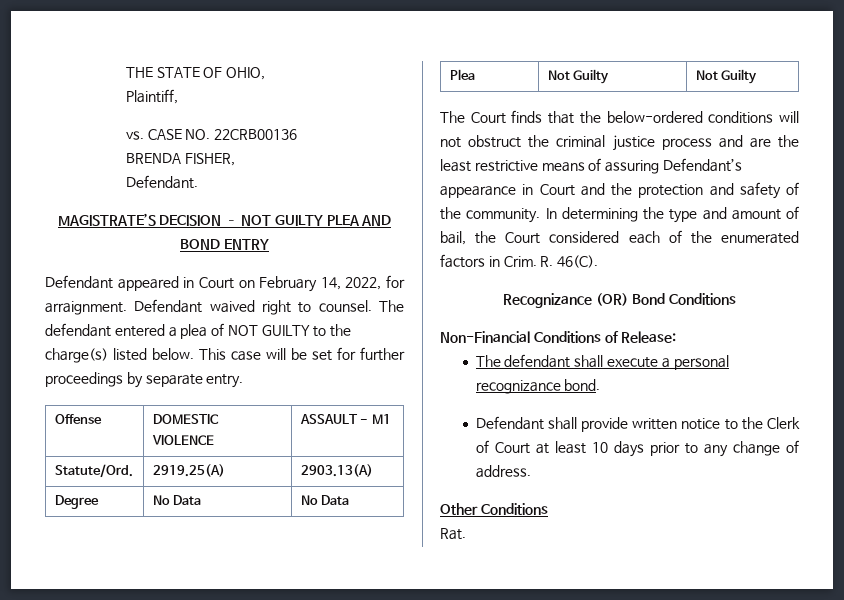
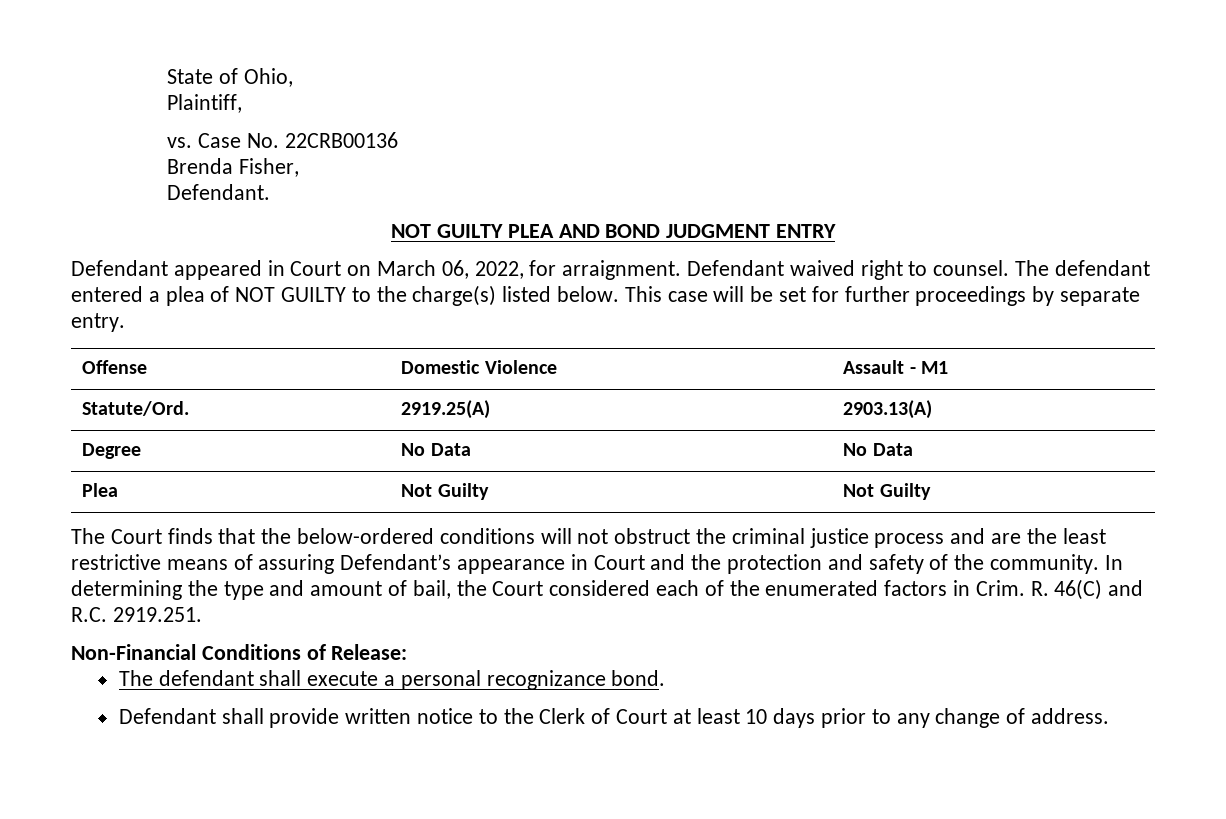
- THE STATE OF OHIO,
+ State of Ohio,
- vs. CASE NO. 22CRB00136
+ vs. Case No. 22CRB00136
- BRENDA FISHER,
+ Brenda Fisher,
- MAGISTRATE’S DECISION – NOT GUILTY PLEA AND BOND ENTRY
+ NOT GUILTY PLEA AND BOND JUDGMENT ENTRY
- Defendant appeared in Court on February 14, 2022, for arraignment.
+ Defendant appeared in Court on March 06, 2022, for arraignment.
- Offense | DOMESTIC VIOLENCE | ASSAULT - M1
+ Offense | Domestic Violence | Assault - M1
- R. 46(C).
- Recognizance (OR) Bond Conditions
+ R. 46(C) and R.C. 2919.251.
- Other Conditions
- Rat.

